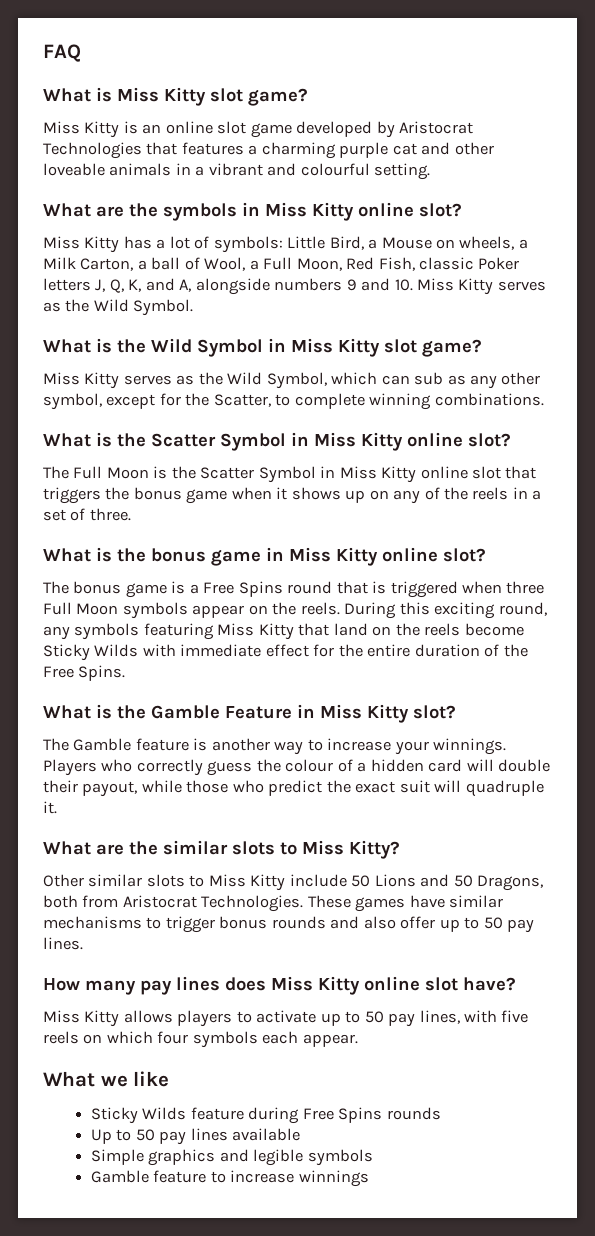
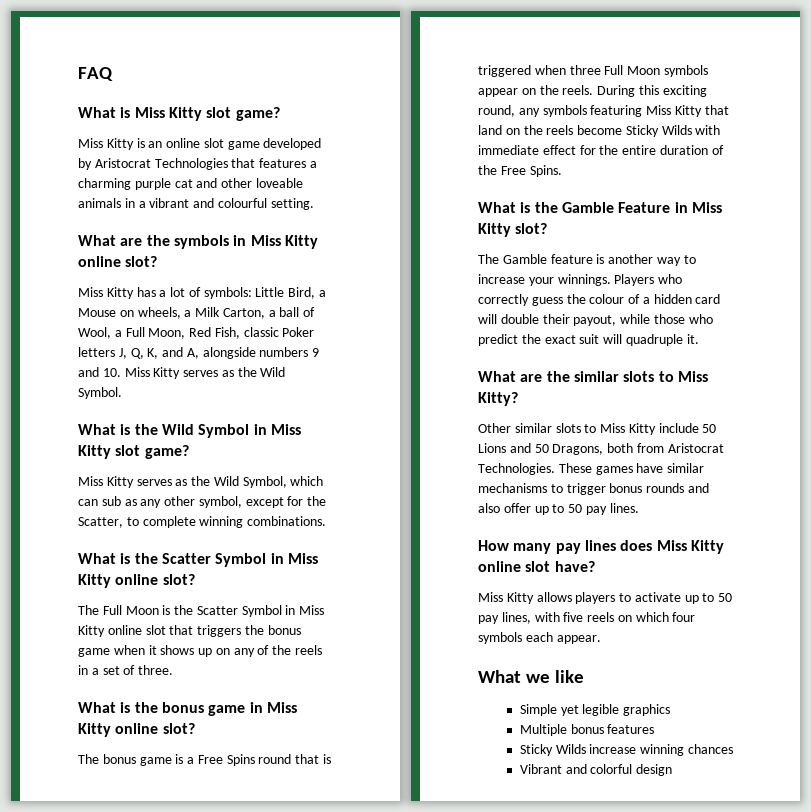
- Sticky Wilds feature during Free Spins rounds
- Up to 50 pay lines available
- Simple graphics and legible symbols
- Gamble feature to increase winnings
+ Simple yet legible graphics
+ Multiple bonus features
+ Sticky Wilds increase winning chances
+ Vibrant and colorful design

